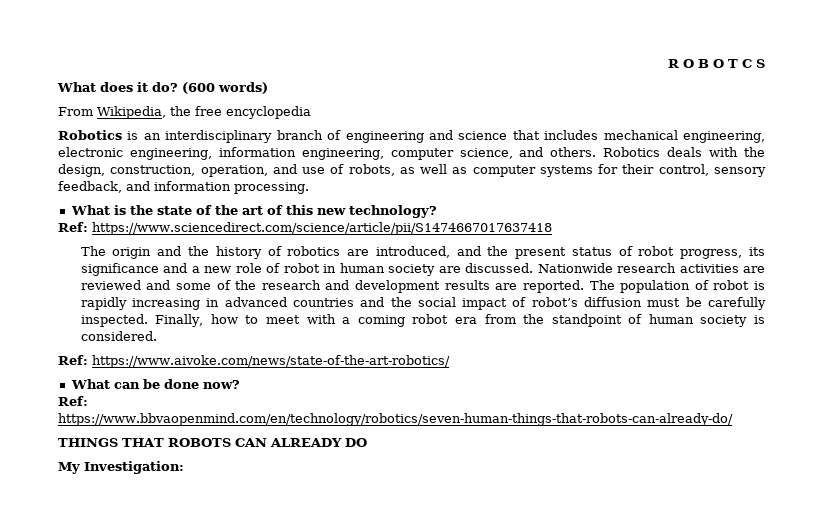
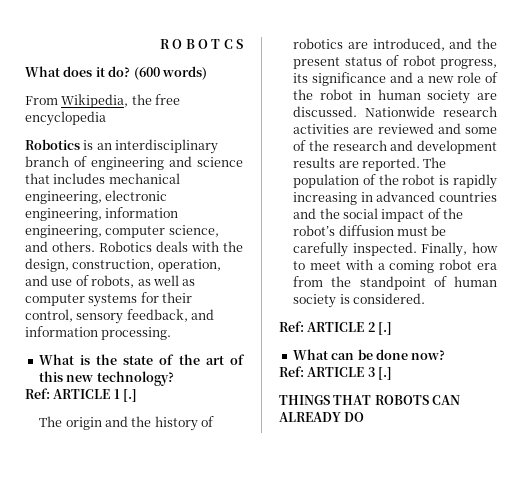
- Ref: https://www.sciencedirect.com/science/article/pii/S1474667017637418
+ Ref: ARTICLE 1 [.]
- The origin and the history of robotics are introduced, and the present status of robot progress, its significance and a new role of robot in human society are discussed.
+ The origin and the history of robotics are introduced, and the present status of robot progress, its significance and a new role of the robot in human society are discussed.
- The population of robot is rapidly increasing in advanced countries and the social impact of robot’s diffusion must be carefully inspected.
+ The population of the robot is rapidly increasing in advanced countries and the social impact of the robot’s diffusion must be carefully inspected.
- Ref: https://www.aivoke.com/news/state-of-the-art-robotics/
+ Ref: ARTICLE 2 [.]
- Ref: https://www.bbvaopenmind.com/en/technology/robotics/seven-human-things-that-robots-can-already-do/
+ Ref: ARTICLE 3 [.]
- My Investigation:

